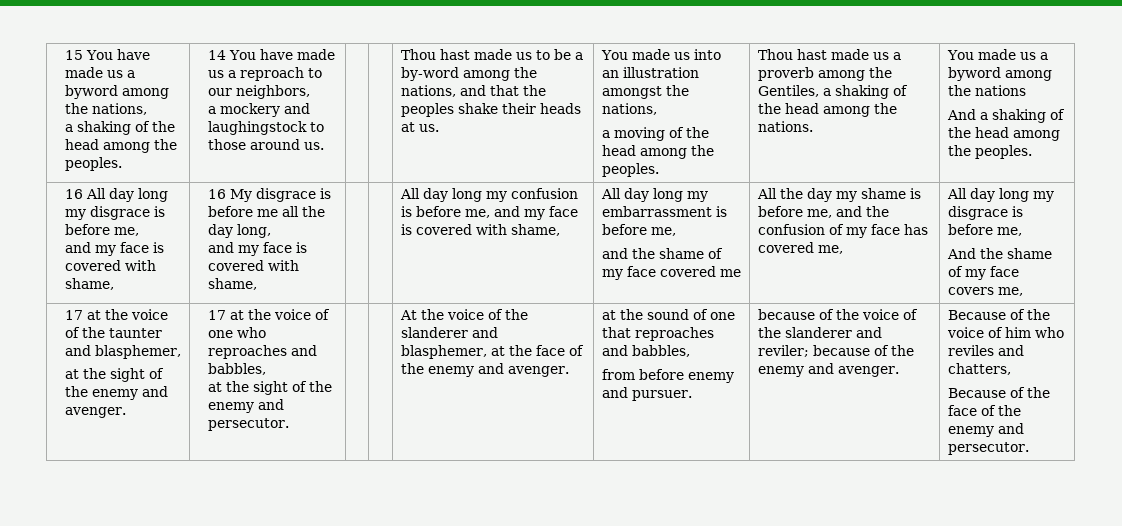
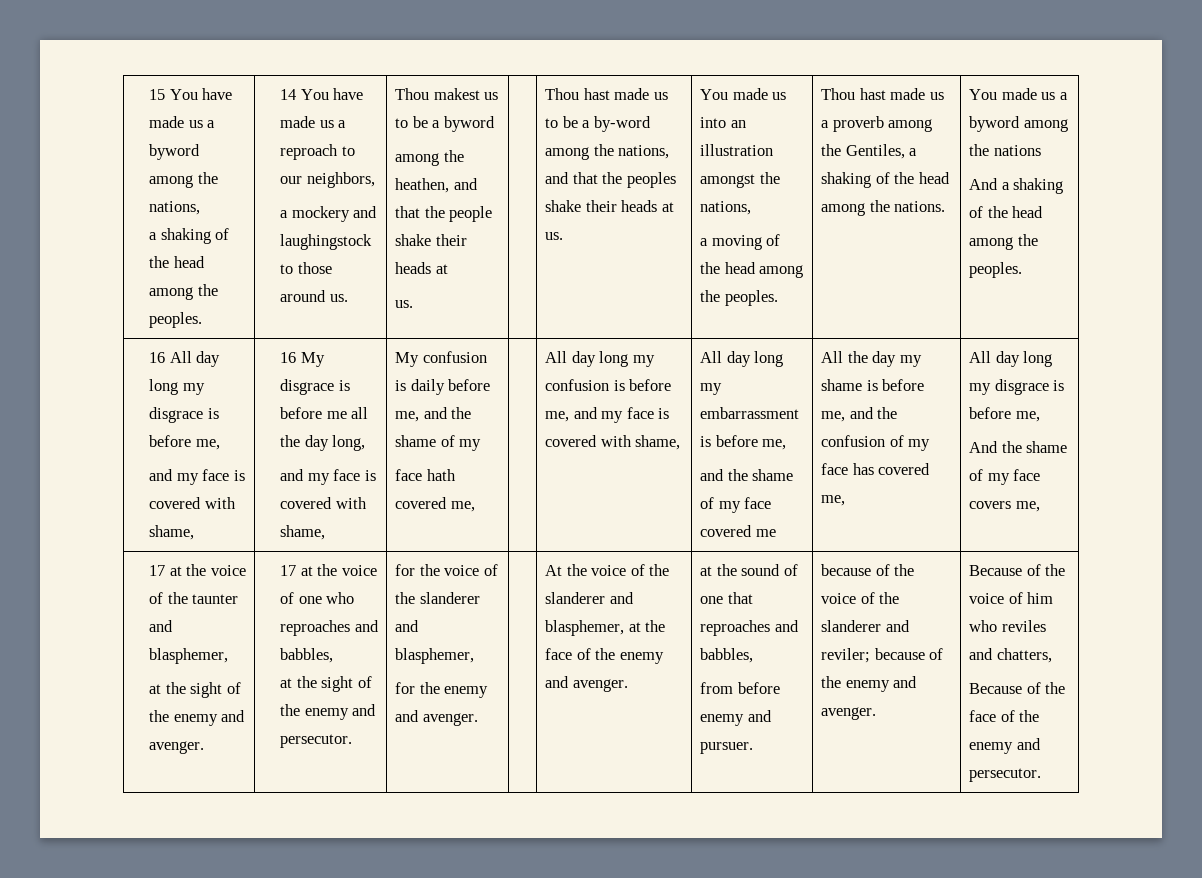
+ Thou makest us to be a byword
+ among the heathen, and that the people shake their heads at
+ us.
+ My confusion is daily before me, and the shame of my
+ face hath covered me,
+ for the voice of the slanderer and blasphemer,
+ for the enemy and avenger.

